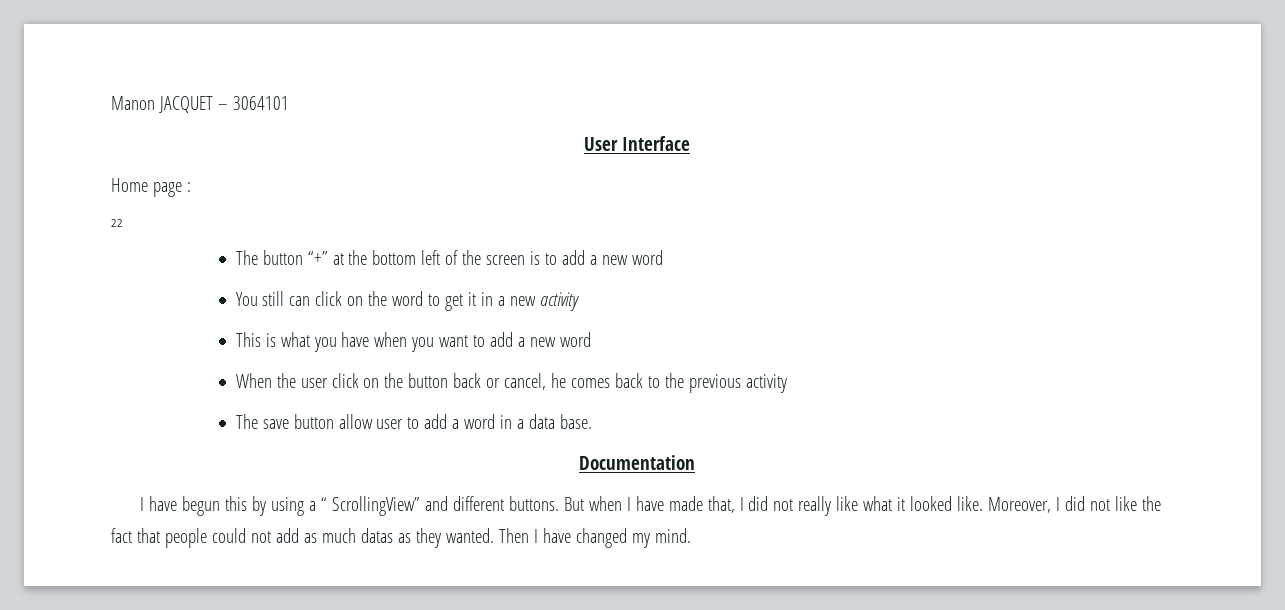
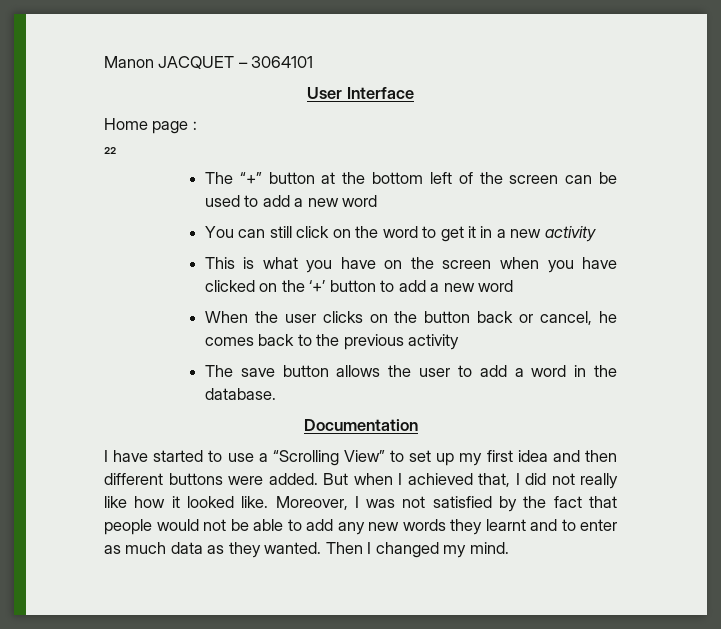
- The button “+” at the bottom left of the screen is to add a new word
+ The “+” button at the bottom left of the screen can be used to add a new word
- You still can click on the word to get it in a new activity
+ You can still click on the word to get it in a new activity
- This is what you have when you want to add a new word
+ This is what you have on the screen when you have clicked on the ‘+’ button to add a new word
- When the user click on the button back or cancel, he comes back to the previous activity
+ When the user clicks on the button back or cancel, he comes back to the previous activity
- The save button allow user to add a word in a data base.
+ The save button allows the user to add a word in the database.
- I have begun this by using a “ ScrollingView” and different buttons.
+ I have started to use a “Scrolling View” to set up my first idea and then different buttons were added.
- But when I have made that, I did not really like what it looked like.
+ But when I achieved that, I did not really like how it looked like.
- Moreover, I did not like the fact that people could not add as much datas as they wanted.
+ Moreover, I was not satisfied by the fact that people would not be able to add any new words they learnt and to enter as much data as they wanted.
- Then I have changed my mind.
+ Then I changed my mind.

